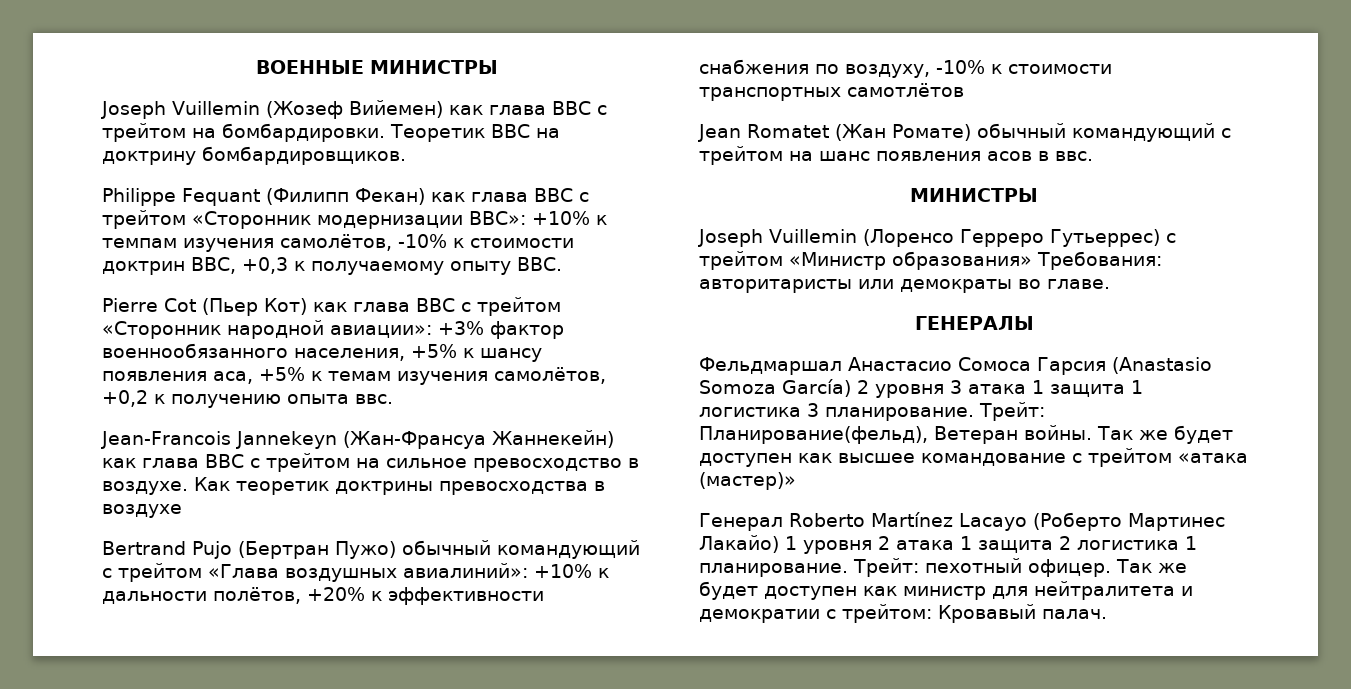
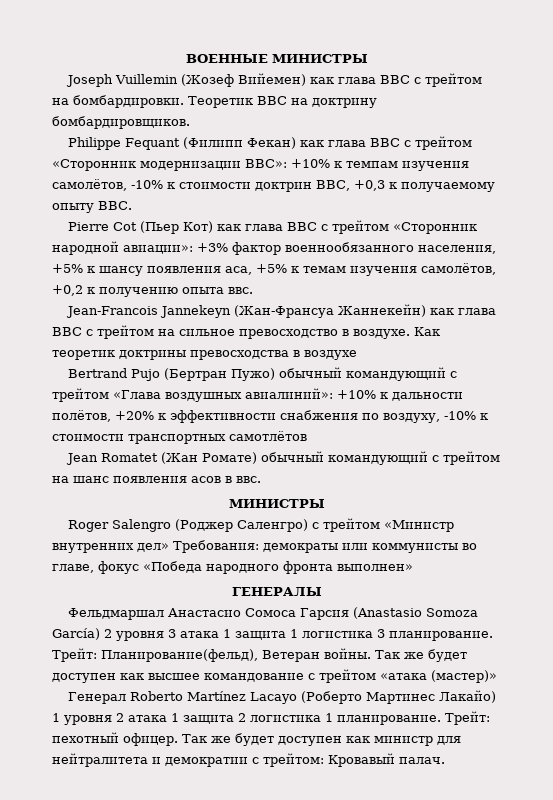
- Joseph Vuillemin (Лоренсо Герреро Гутьеррес) с трейтом «Министр образования» Требования: авторитаристы или демократы во главе.
+ Roger Salengro (Роджер Саленгро) с трейтом «Министр внутренних дел» Требования: демократы или коммунисты во главе, фокус «Победа народного фронта выполнен»

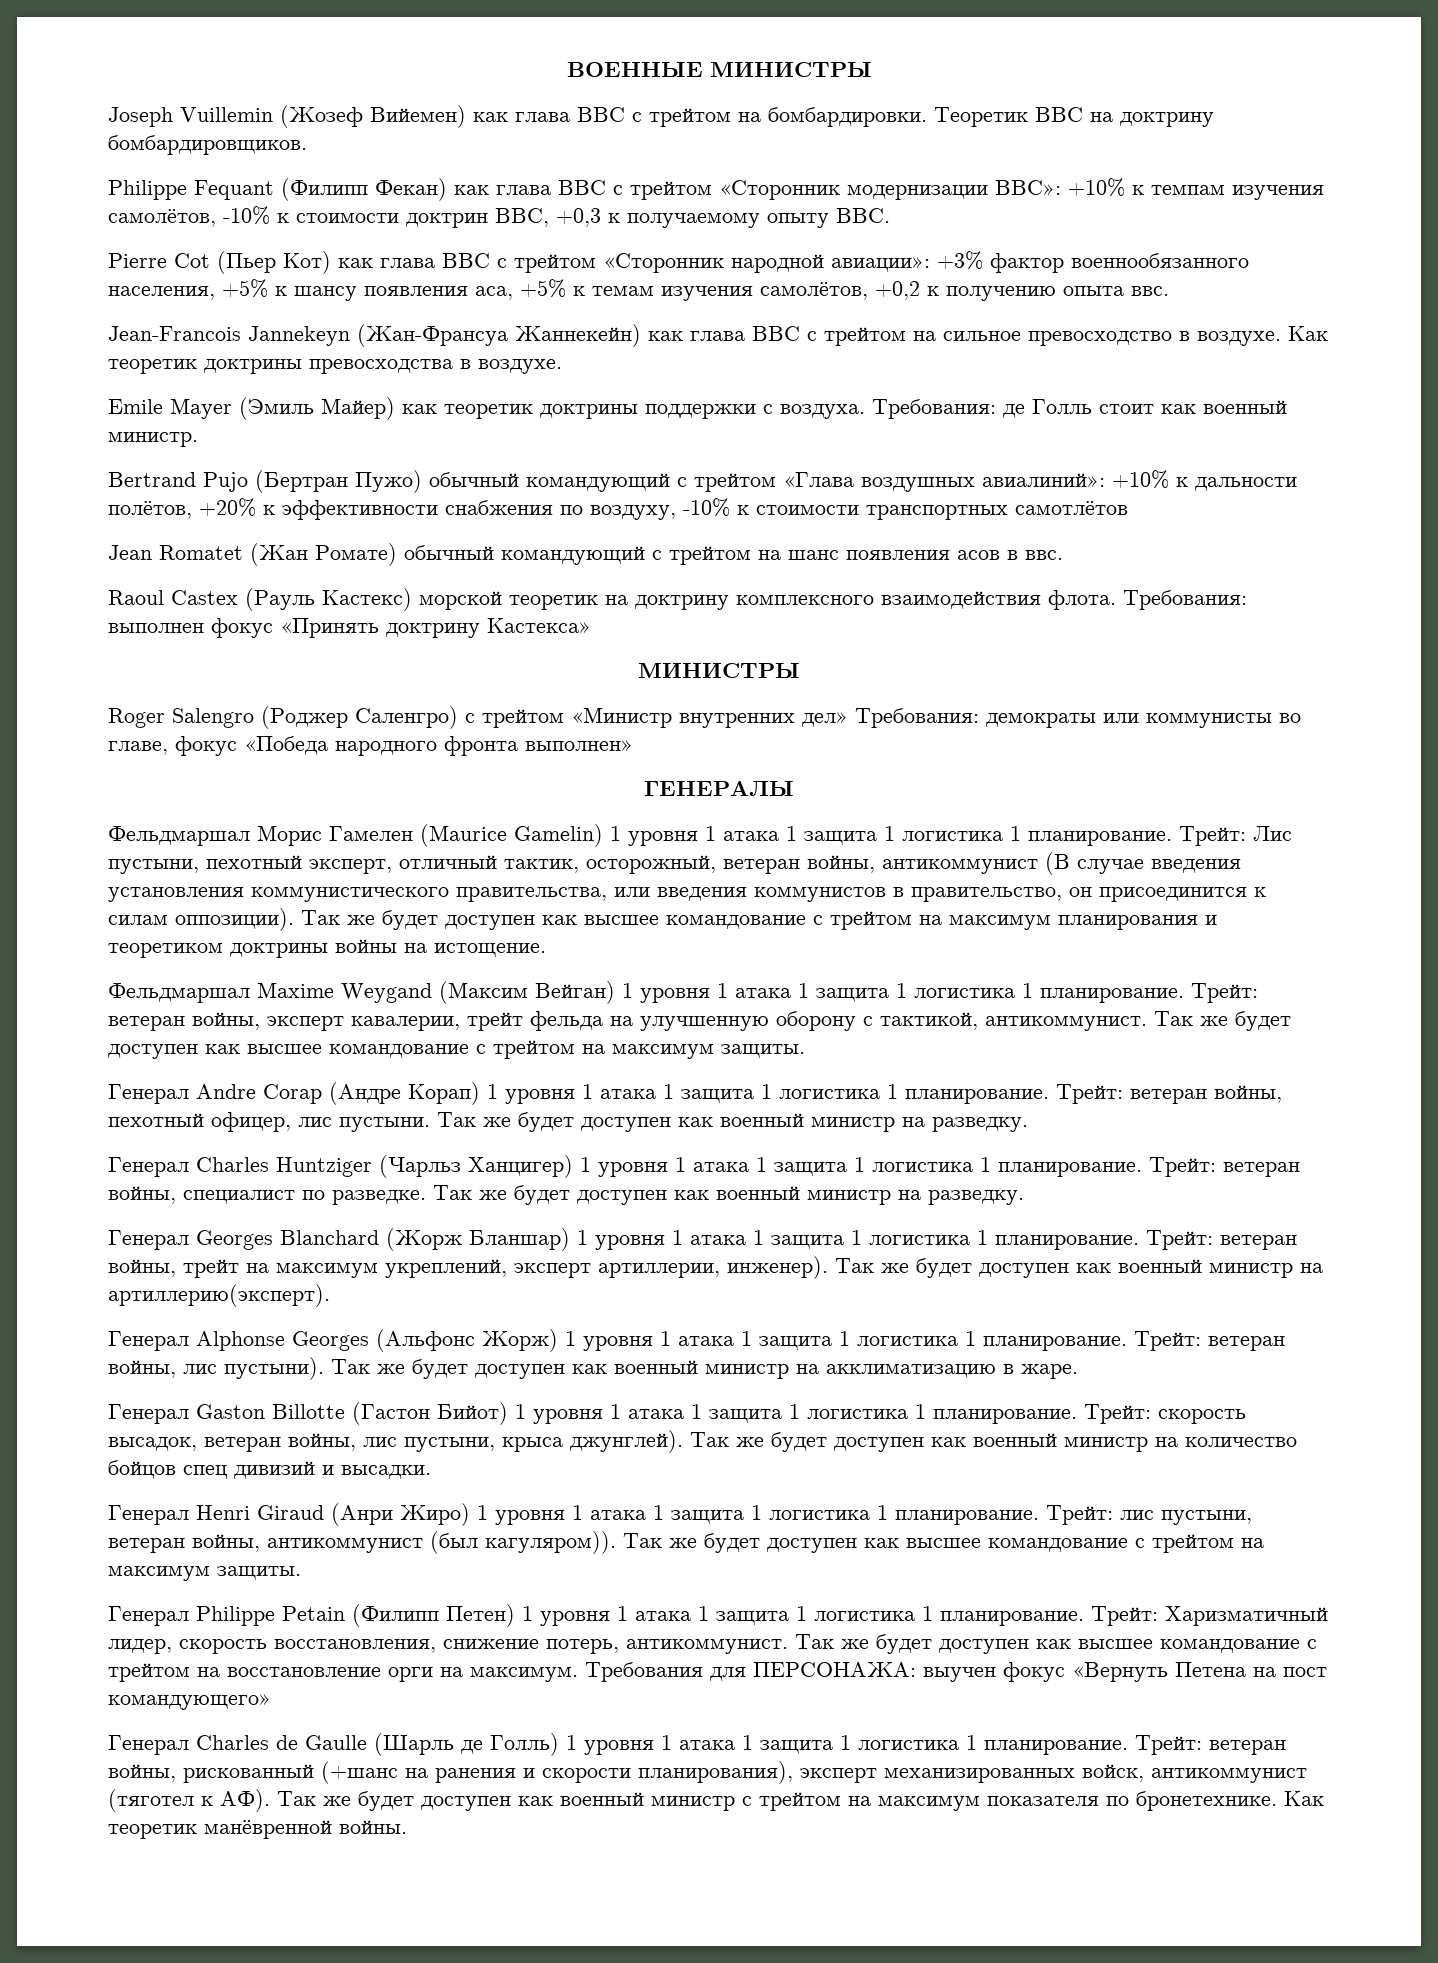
- Как теоретик доктрины превосходства в воздухе
+ Как теоретик доктрины превосходства в воздухе.
+ Emile Mayer (Эмиль Майер) как теоретик доктрины поддержки с воздуха. Требования: де Голль стоит как военный министр.
+ Raoul Castex (Рауль Кастекс) морской теоретик на доктрину комплексного взаимодействия флота. Требования: выполнен фокус «Принять доктрину Кастекса»
- Фельдмаршал Анастасио Сомоса Гарсия (Anastasio Somoza García) 2 уровня 3 атака 1 защита 1 логистика 3 планирование. Трейт: Планирование(фельд), Ветеран войны. Так же будет доступен как высшее командование с трейтом «атака (мастер)»
- Генерал Roberto Martínez Lacayo (Роберто Мартинес Лакайо) 1 уровня 2 атака 1 защита 2 логистика 1 планирование. Трейт: пехотный офицер. Так же будет доступен как министр для нейтралитета и демократии с трейтом: Кровавый палач.
+ Фельдмаршал Морис Гамелен (Maurice Gamelin) 1 уровня 1 атака 1 защита 1 логистика 1 планирование. Трейт: Лис пустыни, пехотный эксперт, отличный тактик, осторожный, ветеран войны, антикоммунист (В случае введения установления коммунистического правительства, или введения коммунистов в правительство, он присоединится к силам оппозиции). Так же будет доступен как высшее командование с трейтом на максимум планирования и теоретиком доктрины войны на истощение.
+ Фельдмаршал Maxime Weygand (Максим Вейган) 1 уровня 1 атака 1 защита 1 логистика 1 планирование. Трейт: ветеран войны, эксперт кавалерии, трейт фельда на улучшенную оборону с тактикой, антикоммунист. Так же будет доступен как высшее командование с трейтом на максимум защиты.
+ Генерал Andre Corap (Андре Корап) 1 уровня 1 атака 1 защита 1 логистика 1 планирование. Трейт: ветеран войны, пехотный офицер, лис пустыни. Так же будет доступен как военный министр на разведку.
+ Генерал Charles Huntziger (Чарльз Ханцигер) 1 уровня 1 атака 1 защита 1 логистика 1 планирование. Трейт: ветеран войны, специалист по разведке. Так же будет доступен как военный министр на разведку.
+ Генерал Georges Blanchard (Жорж Бланшар) 1 уровня 1 атака 1 защита 1 логистика 1 планирование. Трейт: ветеран войны, трейт на максимум укреплений, эксперт артиллерии, инженер). Так же будет доступен как военный министр на артиллерию(эксперт).
+ Генерал Alphonse Georges (Альфонс Жорж) 1 уровня 1 атака 1 защита 1 логистика 1 планирование. Трейт: ветеран войны, лис пустыни). Так же будет доступен как военный министр на акклиматизацию в жаре.
+ Генерал Gaston Billotte (Гастон Бийот) 1 уровня 1 атака 1 защита 1 логистика 1 планирование. Трейт: скорость высадок, ветеран войны, лис пустыни, крыса джунглей). Так же будет доступен как военный министр на количество бойцов спец дивизий и высадки.
+ Генерал Henri Giraud (Анри Жиро) 1 уровня 1 атака 1 защита 1 логистика 1 планирование. Трейт: лис пустыни, ветеран войны, антикоммунист (был кагуляром)). Так же будет доступен как высшее командование с трейтом на максимум защиты.
+ Генерал Philippe Petain (Филипп Петен) 1 уровня 1 атака 1 защита 1 логистика 1 планирование. Трейт: Харизматичный лидер, скорость восстановления, снижение потерь, антикоммунист. Так же будет доступен как высшее командование с трейтом на восстановление орги на максимум. Требования для ПЕРСОНАЖА: выучен фокус «Вернуть Петена на пост командующего»
+ Генерал Charles de Gaulle (Шарль де Голль) 1 уровня 1 атака 1 защита 1 логистика 1 планирование. Трейт: ветеран войны, рискованный (+шанс на ранения и скорости планирования), эксперт механизированных войск, антикоммунист (тяготел к АФ). Так же будет доступен как военный министр с трейтом на максимум показателя по бронетехнике. Как теоретик манёвренной войны.

